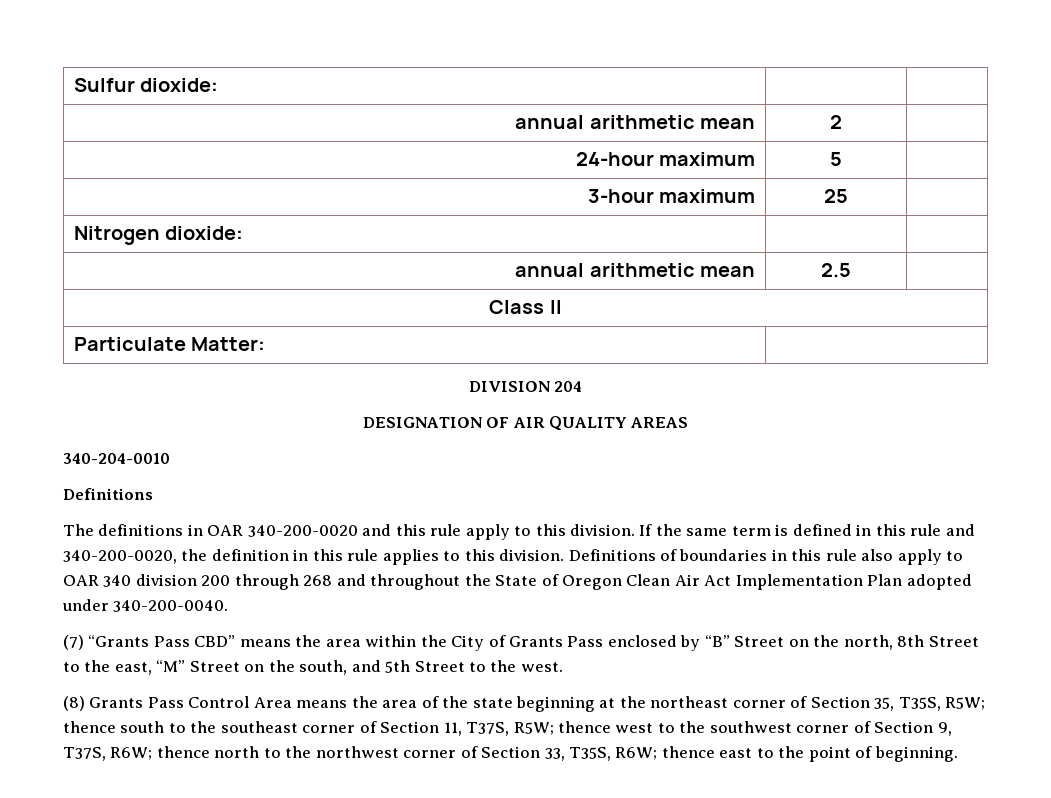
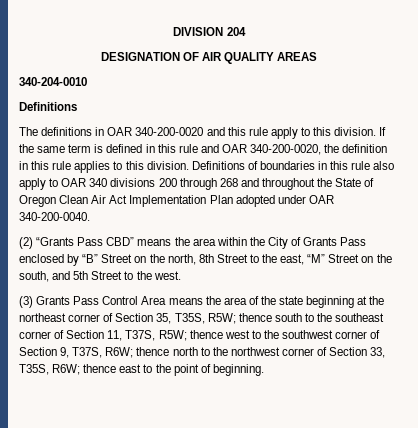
- Sulfur dioxide: | |
- annual arithmetic mean | 2 |
- 24-hour maximum | 5 |
- 3-hour maximum | 25 |
- Nitrogen dioxide: | |
- annual arithmetic mean | 2.5 |
- Class II
- Particulate Matter: |
- If the same term is defined in this rule and 340-200-0020, the definition in this rule applies to this division.
+ If the same term is defined in this rule and OAR 340-200-0020, the definition in this rule applies to this division.
- Definitions of boundaries in this rule also apply to OAR 340 division 200 through 268 and throughout the State of Oregon Clean Air Act Implementation Plan adopted under 340-200-0040.
+ Definitions of boundaries in this rule also apply to OAR 340 divisions 200 through 268 and throughout the State of Oregon Clean Air Act Implementation Plan adopted under OAR 340-200-0040.
- (7) “Grants Pass CBD” means the area within the City of Grants Pass enclosed by “B” Street on the north, 8th Street to the east, “M” Street on the south, and 5th Street to the west.
+ (2) “Grants Pass CBD” means the area within the City of Grants Pass enclosed by “B” Street on the north, 8th Street to the east, “M” Street on the south, and 5th Street to the west.
- (8) Grants Pass Control Area means the area of the state beginning at the northeast corner of Section 35, T35S, R5W; thence south to the southeast corner of Section 11, T37S, R5W; thence west to the southwest corner of Section 9, T37S, R6W; thence north to the northwest corner of Section 33, T35S, R6W; thence east to the point of beginning.
+ (3) Grants Pass Control Area means the area of the state beginning at the northeast corner of Section 35, T35S, R5W; thence south to the southeast corner of Section 11, T37S, R5W; thence west to the southwest corner of Section 9, T37S, R6W; thence north to the northwest corner of Section 33, T35S, R6W; thence east to the point of beginning.

